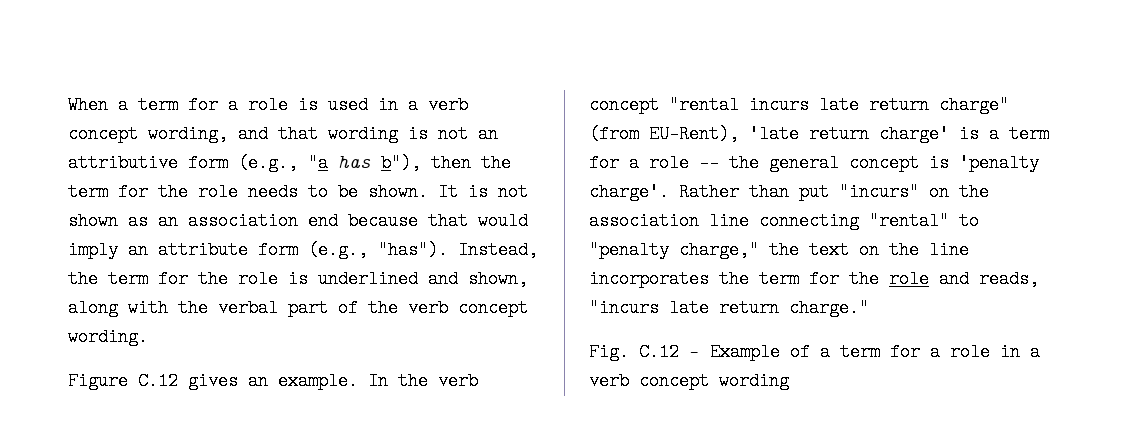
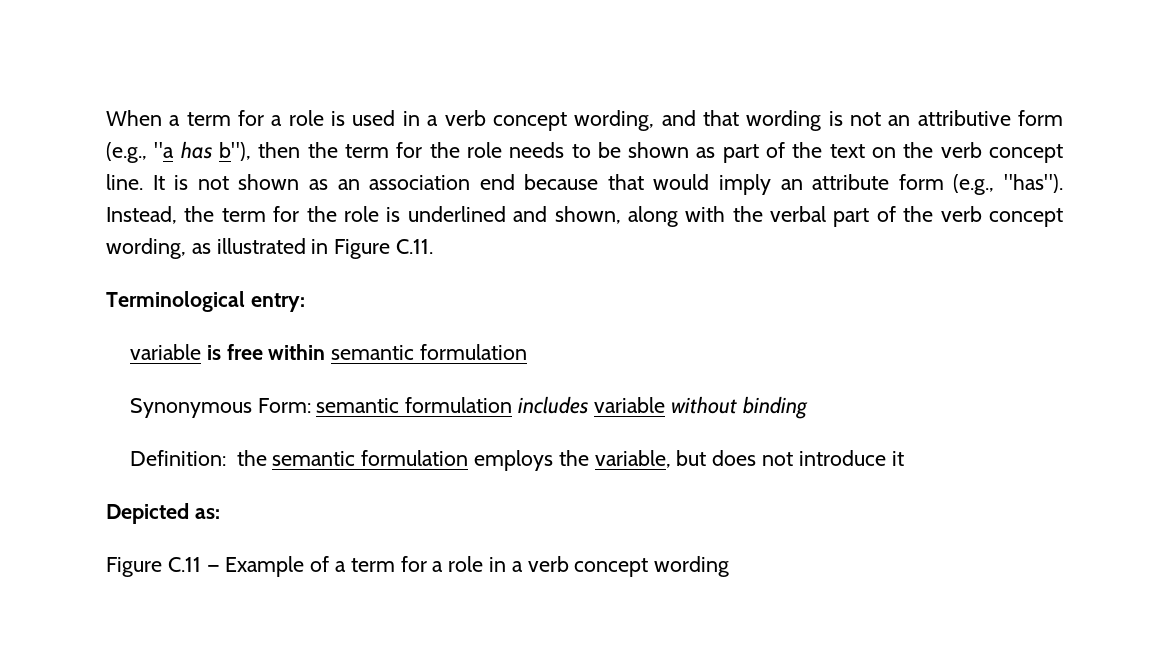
- When a term for a role is used in a verb concept wording, and that wording is not an attributive form (e.g., "a has b"), then the term for the role needs to be shown.
+ When a term for a role is used in a verb concept wording, and that wording is not an attributive form (e.g., "a has b"), then the term for the role needs to be shown as part of the text on the verb concept line.
- Instead, the term for the role is underlined and shown, along with the verbal part of the verb concept wording.
- Figure C.12 gives an example. In the verb concept "rental incurs late return charge" (from EU-Rent), 'late return charge' is a term for a role -- the general concept is 'penalty charge'. Rather than put "incurs" on the association line connecting "rental" to "penalty charge," the text on the line incorporates the term for the role and reads, "incurs late return charge."
- Fig. C.12 — Example of a term for a role in a verb concept wording
+ Instead, the term for the role is underlined and shown, along with the verbal part of the verb concept wording, as illustrated in Figure C.11.
+ Terminological entry:
+ variable is free within semantic formulation
+ Synonymous Form: semantic formulation includes variable without binding
+ Definition: the semantic formulation employs the variable, but does not introduce it
+ Depicted as:
+ Figure C.11 — Example of a term for a role in a verb concept wording

